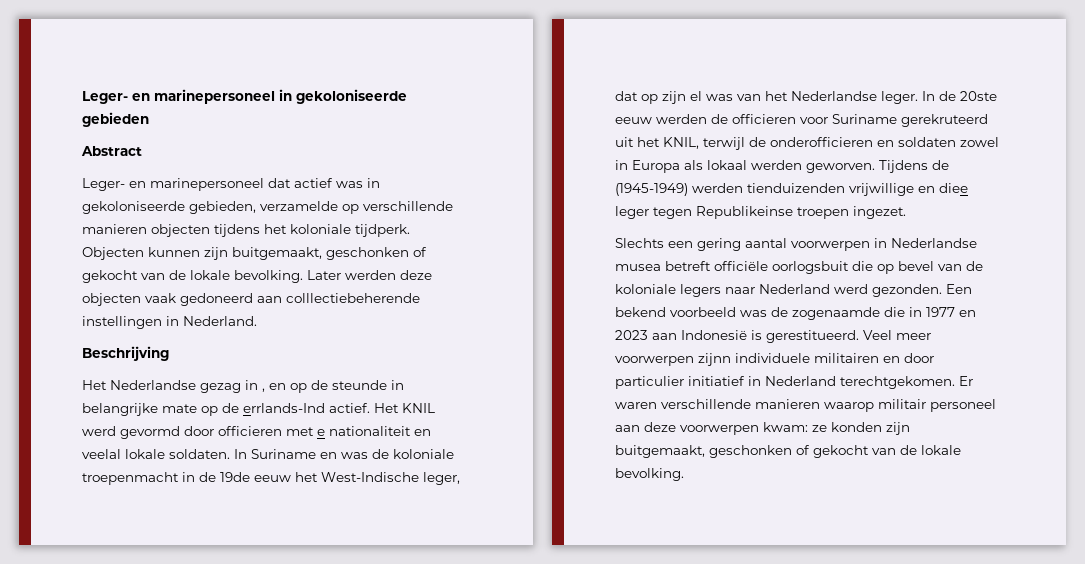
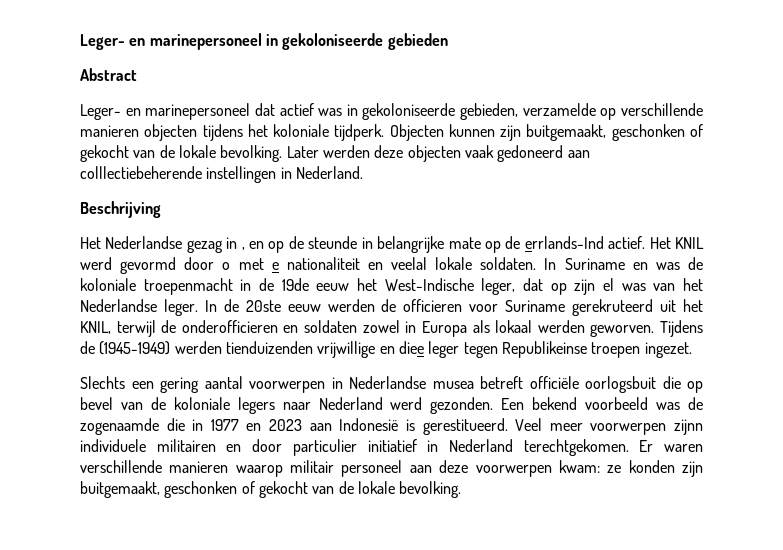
- Het KNIL werd gevormd door officieren met e nationaliteit en veelal lokale soldaten.
+ Het KNIL werd gevormd door o met e nationaliteit en veelal lokale soldaten.

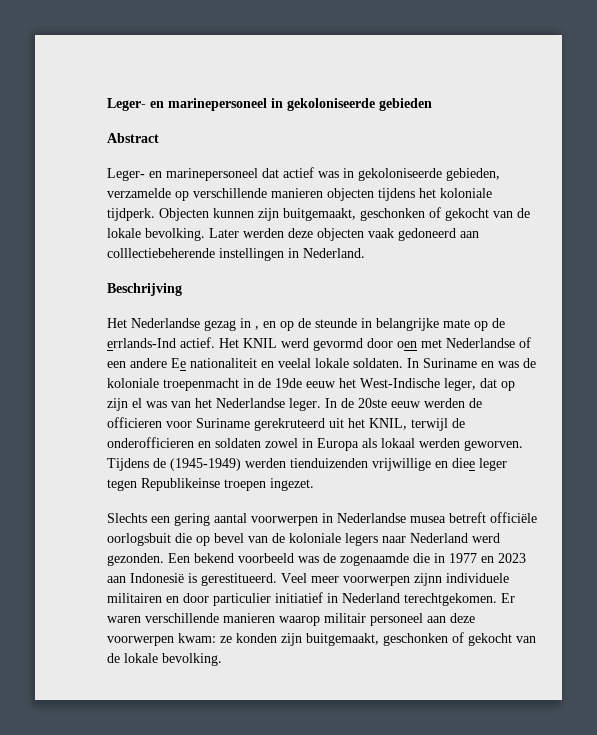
- Het KNIL werd gevormd door o met e nationaliteit en veelal lokale soldaten.
+ Het KNIL werd gevormd door oen met Nederlandse of een andere Ee nationaliteit en veelal lokale soldaten.

